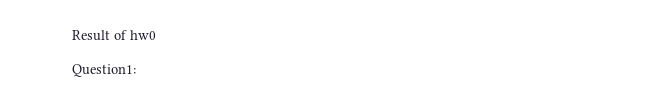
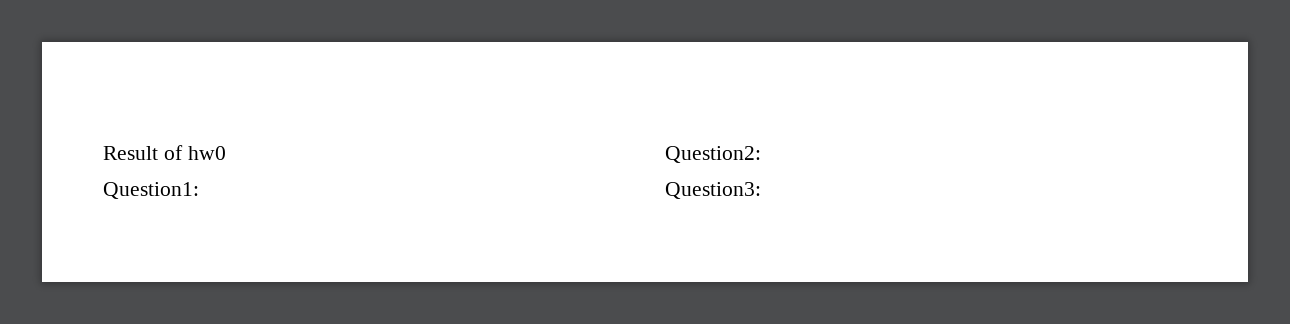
+ Question2:
+ Question3:

